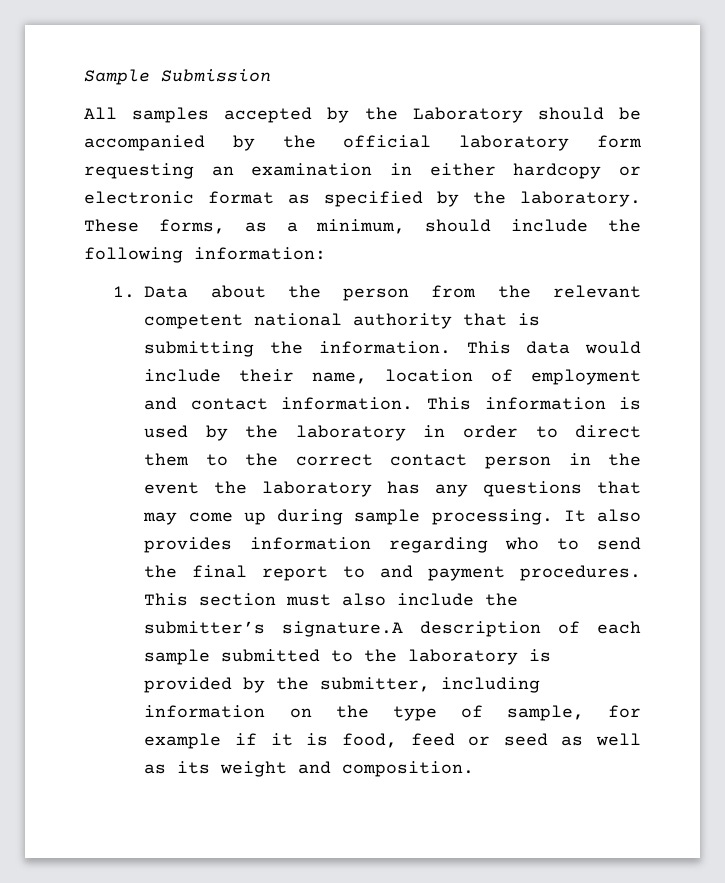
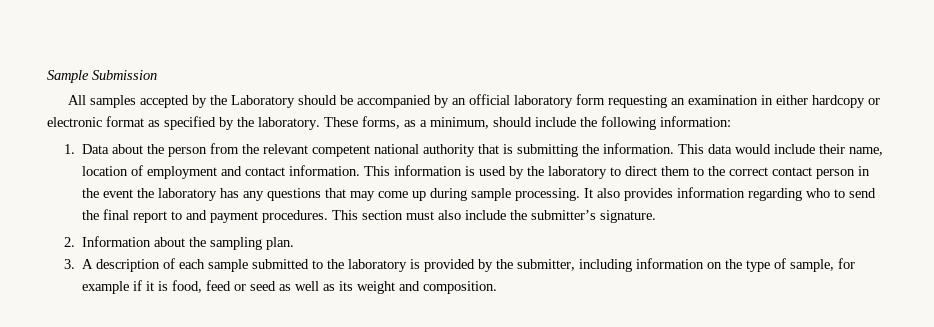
- All samples accepted by the Laboratory should be accompanied by the official laboratory form requesting an examination in either hardcopy or electronic format as specified by the laboratory.
+ All samples accepted by the Laboratory should be accompanied by an official laboratory form requesting an examination in either hardcopy or electronic format as specified by the laboratory.
- This information is used by the laboratory in order to direct them to the correct contact person in the event the laboratory has any questions that may come up during sample processing.
+ This information is used by the laboratory to direct them to the correct contact person in the event the laboratory has any questions that may come up during sample processing.
- This section must also include the submitter’s signature.A description of each sample submitted to the laboratory is provided by the submitter, including information on the type of sample, for example if it is food, feed or seed as well as its weight and composition.
+ This section must also include the submitter’s signature.
+ 2. Information about the sampling plan.
+ 3. A description of each sample submitted to the laboratory is provided by the submitter, including information on the type of sample, for example if it is food, feed or seed as well as its weight and composition.

